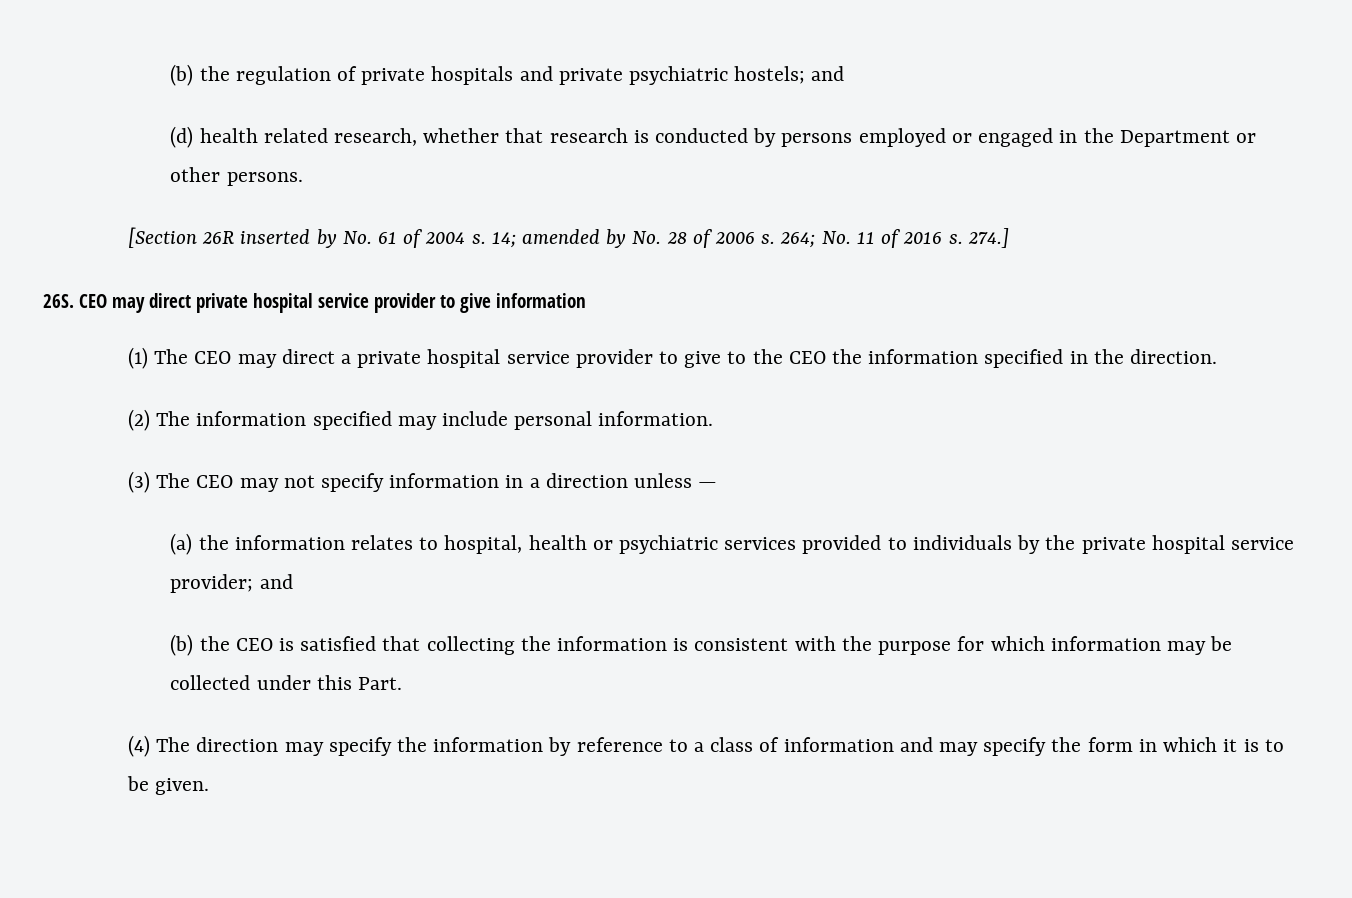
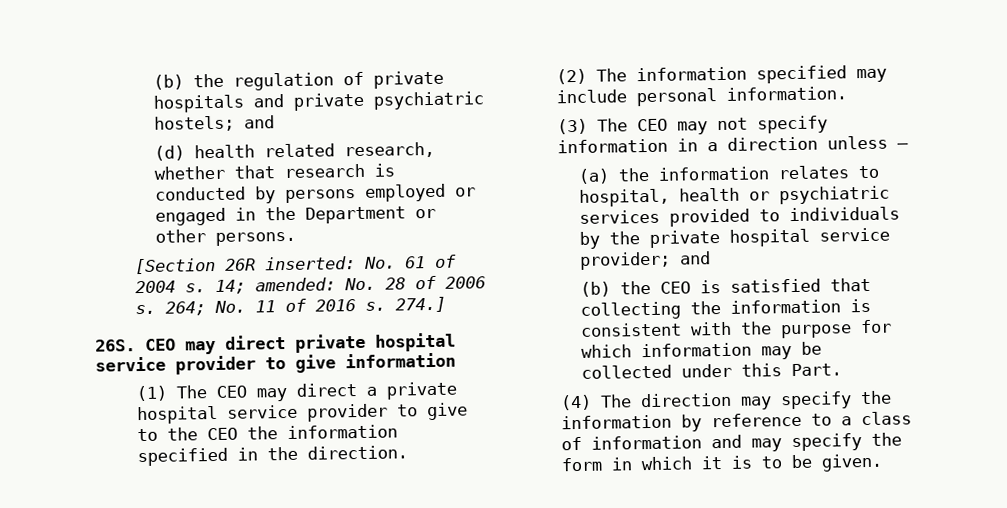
- [Section 26R inserted by No. 61 of 2004 s.
+ [Section 26R inserted: No. 61 of 2004 s.
- 14; amended by No. 28 of 2006 s.
+ 14; amended: No. 28 of 2006 s.

